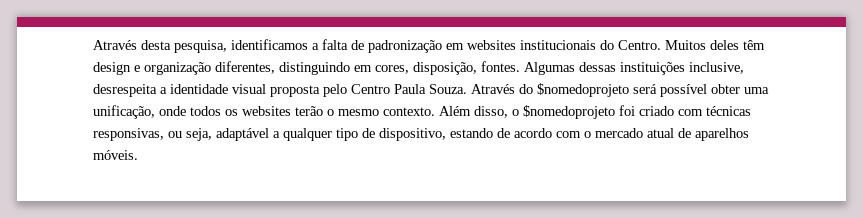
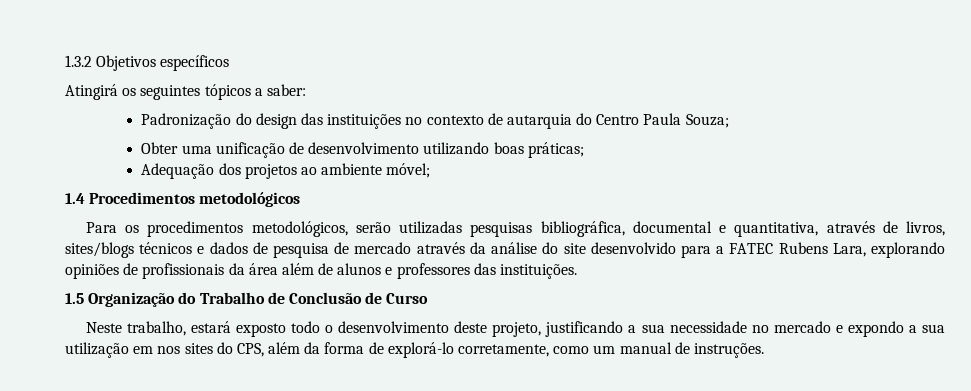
- Através desta pesquisa, identificamos a falta de padronização em websites institucionais do Centro. Muitos deles têm design e organização diferentes, distinguindo em cores, disposição, fontes. Algumas dessas instituições inclusive, desrespeita a identidade visual proposta pelo Centro Paula Souza. Através do $nomedoprojeto será possível obter uma unificação, onde todos os websites terão o mesmo contexto. Além disso, o $nomedoprojeto foi criado com técnicas responsivas, ou seja, adaptável a qualquer tipo de dispositivo, estando de acordo com o mercado atual de aparelhos móveis.
+ 1.3.2 Objetivos específicos
+ Atingirá os seguintes tópicos a saber:
+ Padronização do design das instituições no contexto de autarquia do Centro Paula Souza;
+ Obter uma unificação de desenvolvimento utilizando boas práticas;
+ Adequação dos projetos ao ambiente móvel;
+ 1.4 Procedimentos metodológicos
+ Para os procedimentos metodológicos, serão utilizadas pesquisas bibliográfica, documental e quantitativa, através de livros, sites/blogs técnicos e dados de pesquisa de mercado através da análise do site desenvolvido para a FATEC Rubens Lara, explorando opiniões de profissionais da área além de alunos e professores das instituições.
+ 1.5 Organização do Trabalho de Conclusão de Curso
+ Neste trabalho, estará exposto todo o desenvolvimento deste projeto, justificando a sua necessidade no mercado e expondo a sua utilização em nos sites do CPS, além da forma de explorá-lo corretamente, como um manual de instruções.

